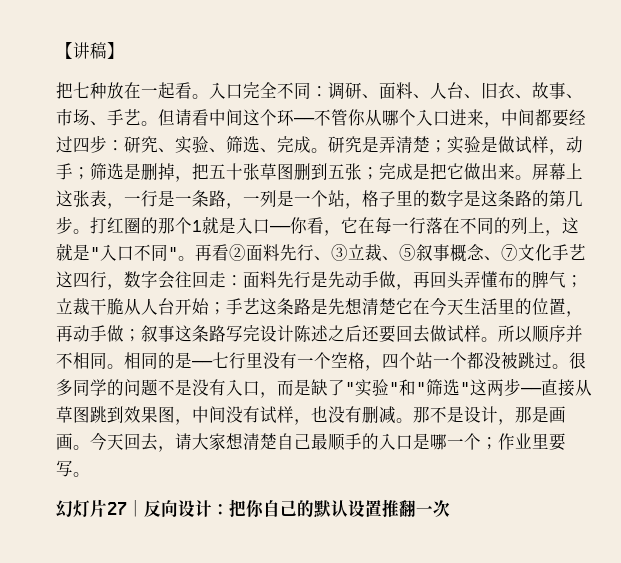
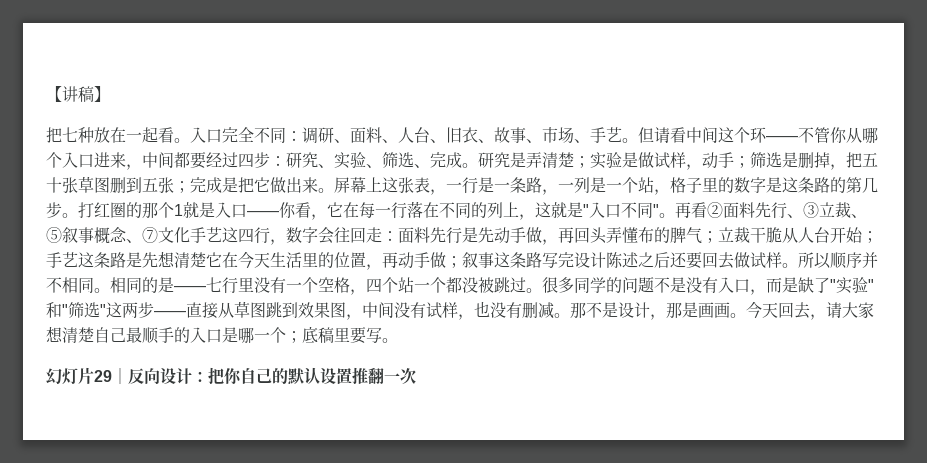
- 今天回去，请大家想清楚自己最顺手的入口是哪一个；作业里要写。
+ 今天回去，请大家想清楚自己最顺手的入口是哪一个；底稿里要写。
- 幻灯片27｜反向设计：把你自己的默认设置推翻一次
+ 幻灯片29｜反向设计：把你自己的默认设置推翻一次

